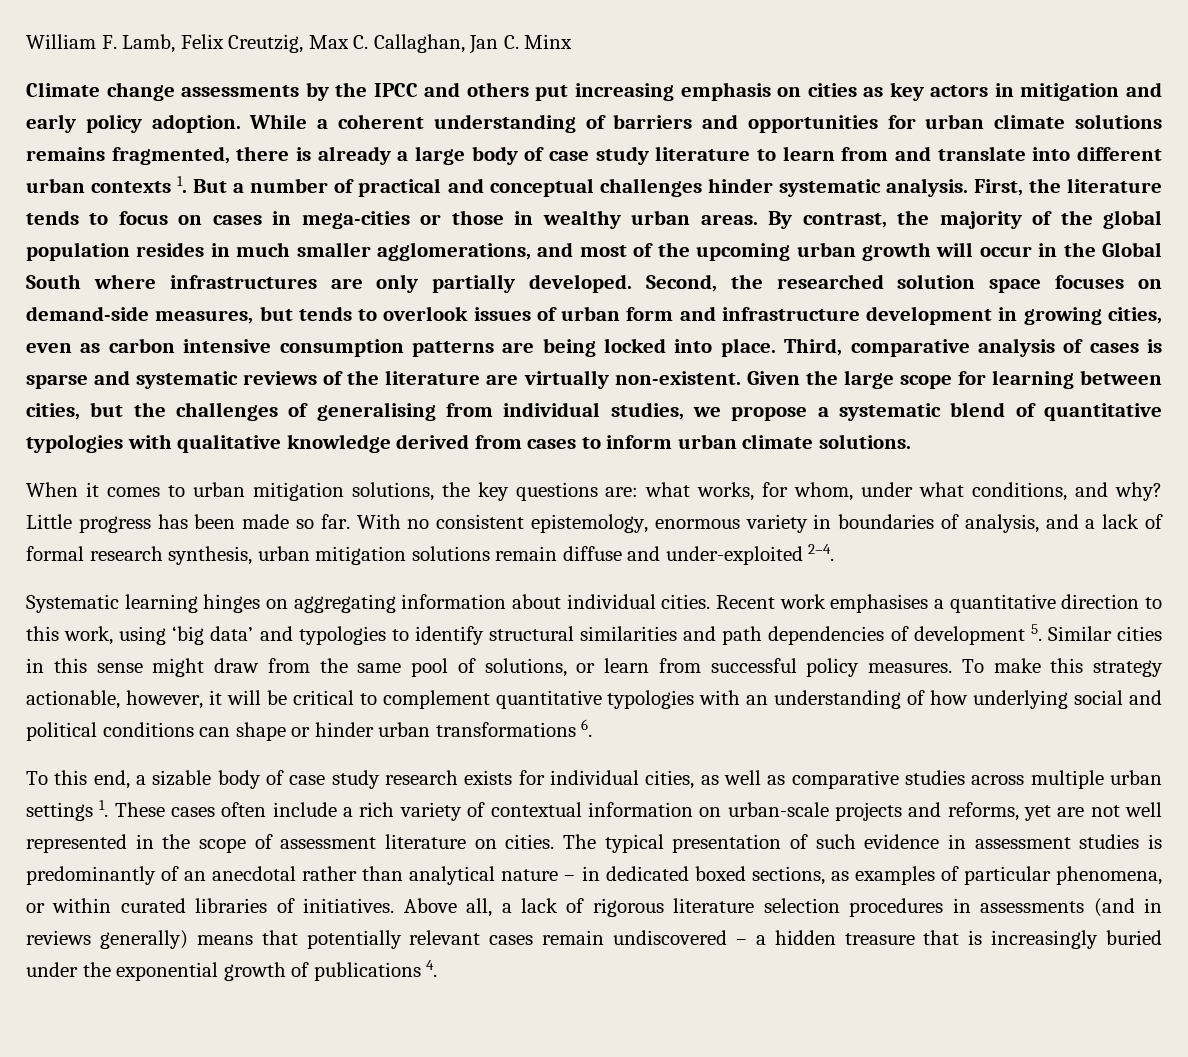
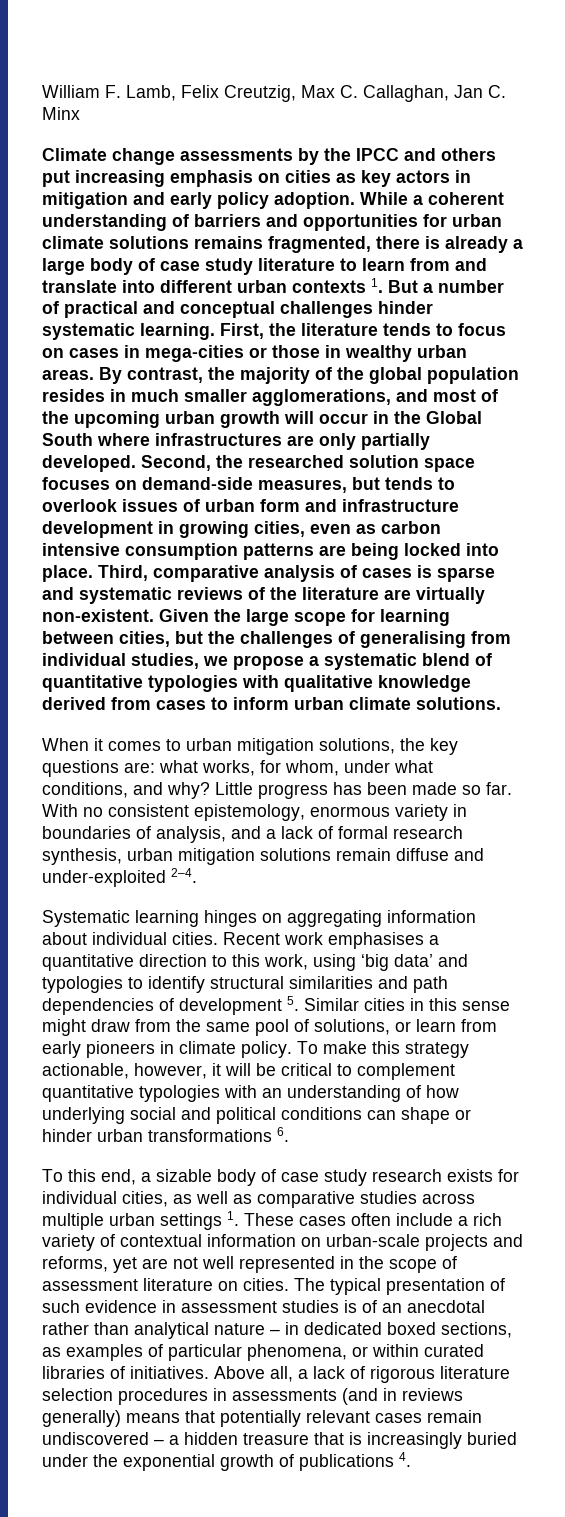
- While a coherent understanding of barriers and opportunities for urban climate solutions remains fragmented, there is already a large body of case study literature to learn from and translate into different urban contexts 1. But a number of practical and conceptual challenges hinder systematic analysis.
+ While a coherent understanding of barriers and opportunities for urban climate solutions remains fragmented, there is already a large body of case study literature to learn from and translate into different urban contexts 1. But a number of practical and conceptual challenges hinder systematic learning.
- Recent work emphasises a quantitative direction to this work, using ‘big data’ and typologies to identify structural similarities and path dependencies of development 5. Similar cities in this sense might draw from the same pool of solutions, or learn from successful policy measures.
+ Recent work emphasises a quantitative direction to this work, using ‘big data’ and typologies to identify structural similarities and path dependencies of development 5. Similar cities in this sense might draw from the same pool of solutions, or learn from early pioneers in climate policy.
- The typical presentation of such evidence in assessment studies is predominantly of an anecdotal rather than analytical nature – in dedicated boxed sections, as examples of particular phenomena, or within curated libraries of initiatives.
+ The typical presentation of such evidence in assessment studies is of an anecdotal rather than analytical nature – in dedicated boxed sections, as examples of particular phenomena, or within curated libraries of initiatives.

